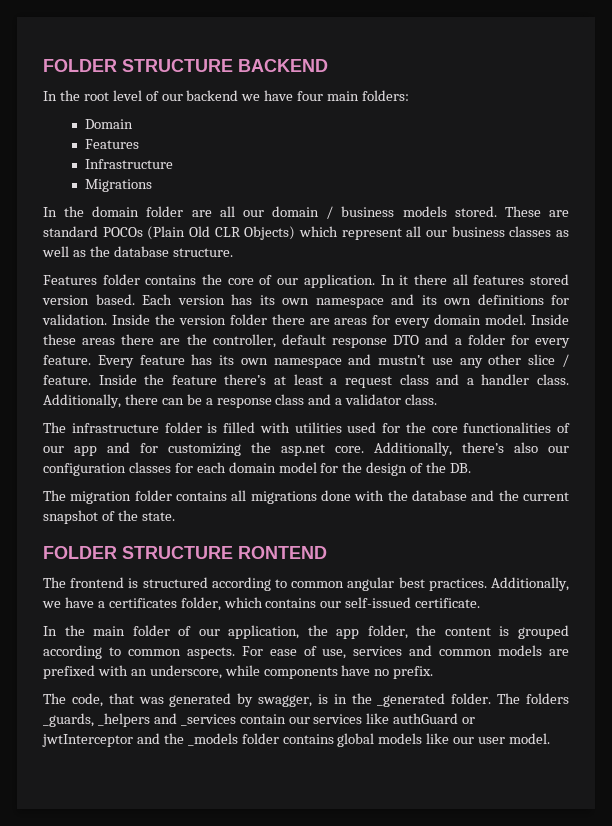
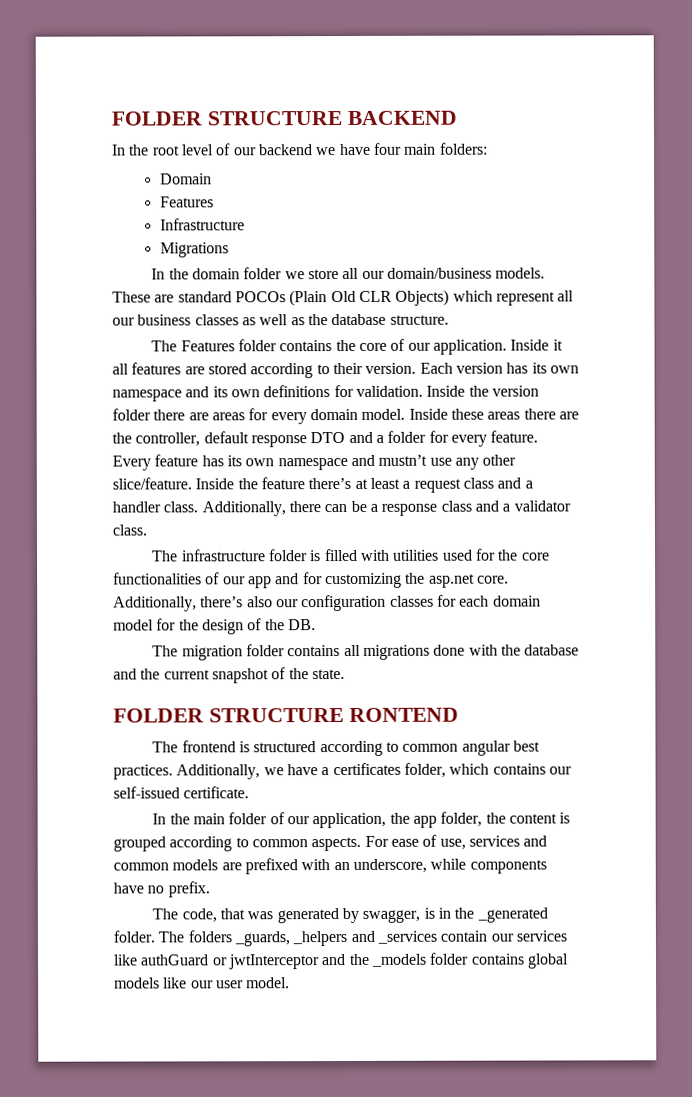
- In the domain folder are all our domain / business models stored.
+ In the domain folder we store all our domain/business models.
- Features folder contains the core of our application.
+ The Features folder contains the core of our application.
- In it there all features stored version based.
+ Inside it all features are stored according to their version.
- Every feature has its own namespace and mustn’t use any other slice / feature.
+ Every feature has its own namespace and mustn’t use any other slice/feature.

